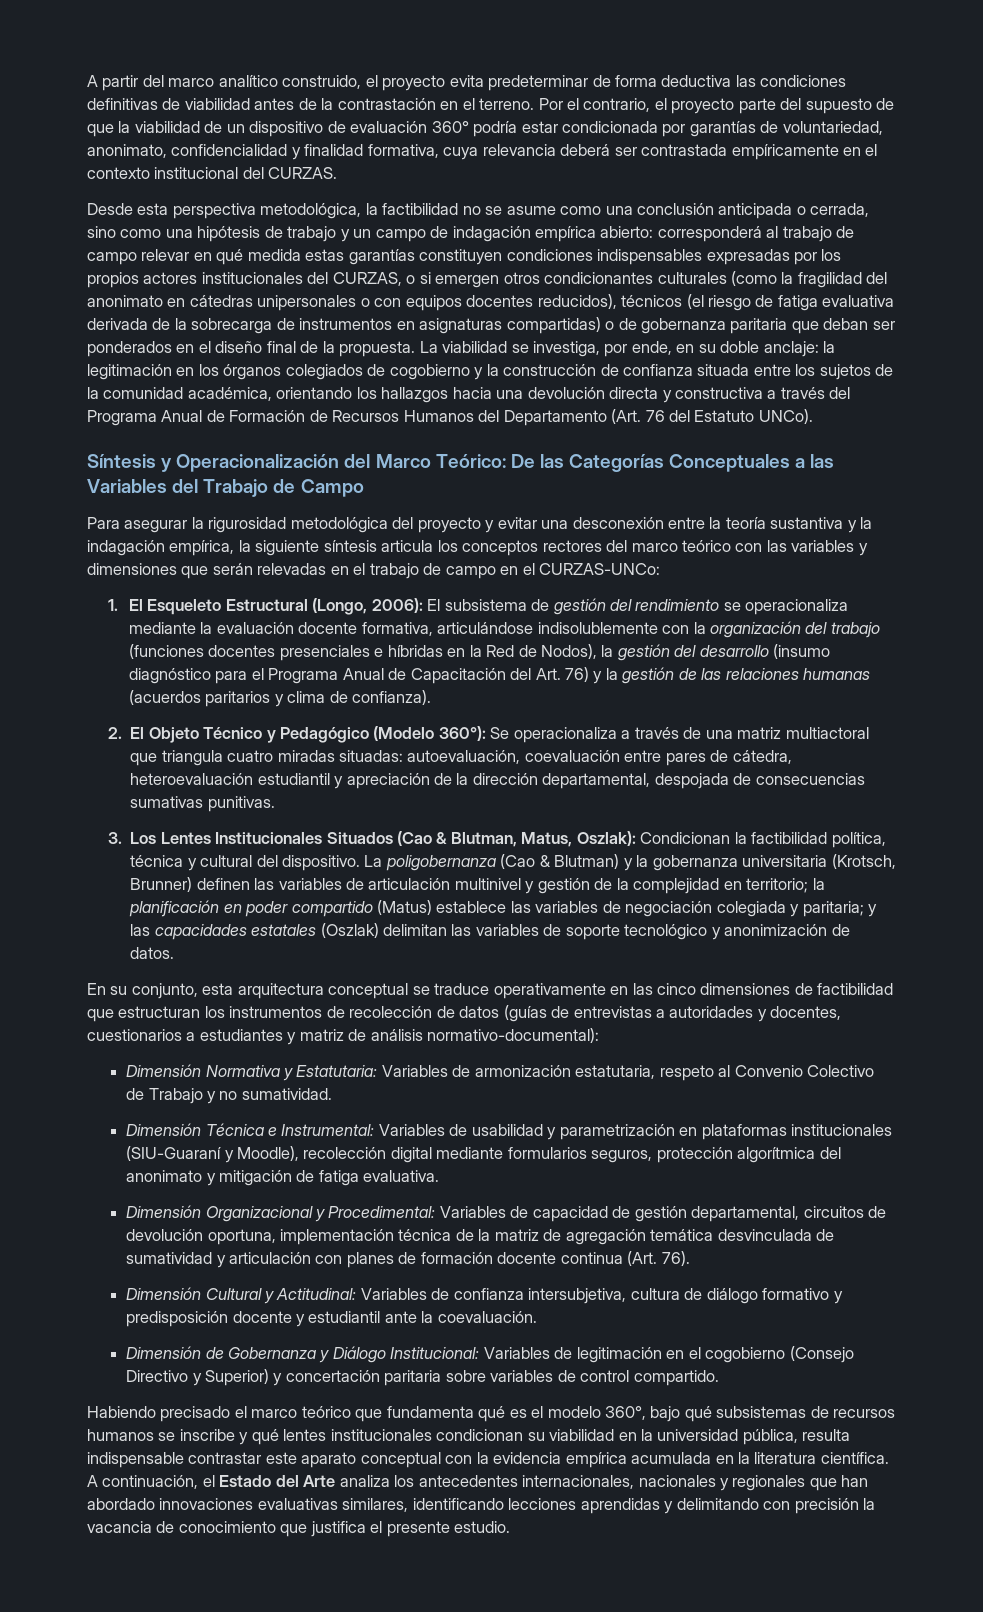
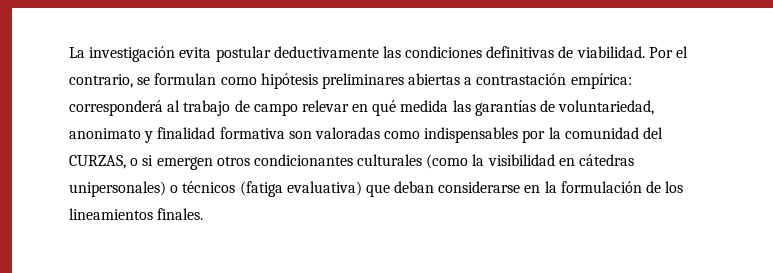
- A partir del marco analítico construido, el proyecto evita predeterminar de forma deductiva las condiciones definitivas de viabilidad antes de la contrastación en el terreno. Por el contrario, el proyecto parte del supuesto de que la viabilidad de un dispositivo de evaluación 360° podría estar condicionada por garantías de voluntariedad, anonimato, confidencialidad y finalidad formativa, cuya relevancia deberá ser contrastada empíricamente en el contexto institucional del CURZAS.
- Desde esta perspectiva metodológica, la factibilidad no se asume como una conclusión anticipada o cerrada, sino como una hipótesis de trabajo y un campo de indagación empírica abierto: corresponderá al trabajo de campo relevar en qué medida estas garantías constituyen condiciones indispensables expresadas por los propios actores institucionales del CURZAS, o si emergen otros condicionantes culturales (como la fragilidad del anonimato en cátedras unipersonales o con equipos docentes reducidos), técnicos (el riesgo de fatiga evaluativa derivada de la sobrecarga de instrumentos en asignaturas compartidas) o de gobernanza paritaria que deban ser ponderados en el diseño final de la propuesta. La viabilidad se investiga, por ende, en su doble anclaje: la legitimación en los órganos colegiados de cogobierno y la construcción de confianza situada entre los sujetos de la comunidad académica, orientando los hallazgos hacia una devolución directa y constructiva a través del Programa Anual de Formación de Recursos Humanos del Departamento (Art. 76 del Estatuto UNCo).
- Síntesis y Operacionalización del Marco Teórico: De las Categorías Conceptuales a las Variables del Trabajo de Campo
- Para asegurar la rigurosidad metodológica del proyecto y evitar una desconexión entre la teoría sustantiva y la indagación empírica, la siguiente síntesis articula los conceptos rectores del marco teórico con las variables y dimensiones que serán relevadas en el trabajo de campo en el CURZAS-UNCo:
- 1. El Esqueleto Estructural (Longo, 2006): El subsistema de gestión del rendimiento se operacionaliza mediante la evaluación docente formativa, articulándose indisolublemente con la organización del trabajo (funciones docentes presenciales e híbridas en la Red de Nodos), la gestión del desarrollo (insumo diagnóstico para el Programa Anual de Capacitación del Art. 76) y la gestión de las relaciones humanas (acuerdos paritarios y clima de confianza).
- 2. El Objeto Técnico y Pedagógico (Modelo 360°): Se operacionaliza a través de una matriz multiactoral que triangula cuatro miradas situadas: autoevaluación, coevaluación entre pares de cátedra, heteroevaluación estudiantil y apreciación de la dirección departamental, despojada de consecuencias sumativas punitivas.
- 3. Los Lentes Institucionales Situados (Cao & Blutman, Matus, Oszlak): Condicionan la factibilidad política, técnica y cultural del dispositivo. La poligobernanza (Cao & Blutman) y la gobernanza universitaria (Krotsch, Brunner) definen las variables de articulación multinivel y gestión de la complejidad en territorio; la planificación en poder compartido (Matus) establece las variables de negociación colegiada y paritaria; y las capacidades estatales (Oszlak) delimitan las variables de soporte tecnológico y anonimización de datos.
- En su conjunto, esta arquitectura conceptual se traduce operativamente en las cinco dimensiones de factibilidad que estructuran los instrumentos de recolección de datos (guías de entrevistas a autoridades y docentes, cuestionarios a estudiantes y matriz de análisis normativo-documental):
- Dimensión Normativa y Estatutaria: Variables de armonización estatutaria, respeto al Convenio Colectivo de Trabajo y no sumatividad.
- Dimensión Técnica e Instrumental: Variables de usabilidad y parametrización en plataformas institucionales (SIU-Guaraní y Moodle), recolección digital mediante formularios seguros, protección algorítmica del anonimato y mitigación de fatiga evaluativa.
- Dimensión Organizacional y Procedimental: Variables de capacidad de gestión departamental, circuitos de devolución oportuna, implementación técnica de la matriz de agregación temática desvinculada de sumatividad y articulación con planes de formación docente continua (Art. 76).
- Dimensión Cultural y Actitudinal: Variables de confianza intersubjetiva, cultura de diálogo formativo y predisposición docente y estudiantil ante la coevaluación.
- Dimensión de Gobernanza y Diálogo Institucional: Variables de legitimación en el cogobierno (Consejo Directivo y Superior) y concertación paritaria sobre variables de control compartido.
- Habiendo precisado el marco teórico que fundamenta qué es el modelo 360°, bajo qué subsistemas de recursos humanos se inscribe y qué lentes institucionales condicionan su viabilidad en la universidad pública, resulta indispensable contrastar este aparato conceptual con la evidencia empírica acumulada en la literatura científica. A continuación, el Estado del Arte analiza los antecedentes internacionales, nacionales y regionales que han abordado innovaciones evaluativas similares, identificando lecciones aprendidas y delimitando con precisión la vacancia de conocimiento que justifica el presente estudio.
+ La investigación evita postular deductivamente las condiciones definitivas de viabilidad. Por el contrario, se formulan como hipótesis preliminares abiertas a contrastación empírica: corresponderá al trabajo de campo relevar en qué medida las garantías de voluntariedad, anonimato y finalidad formativa son valoradas como indispensables por la comunidad del CURZAS, o si emergen otros condicionantes culturales (como la visibilidad en cátedras unipersonales) o técnicos (fatiga evaluativa) que deban considerarse en la formulación de los lineamientos finales.

